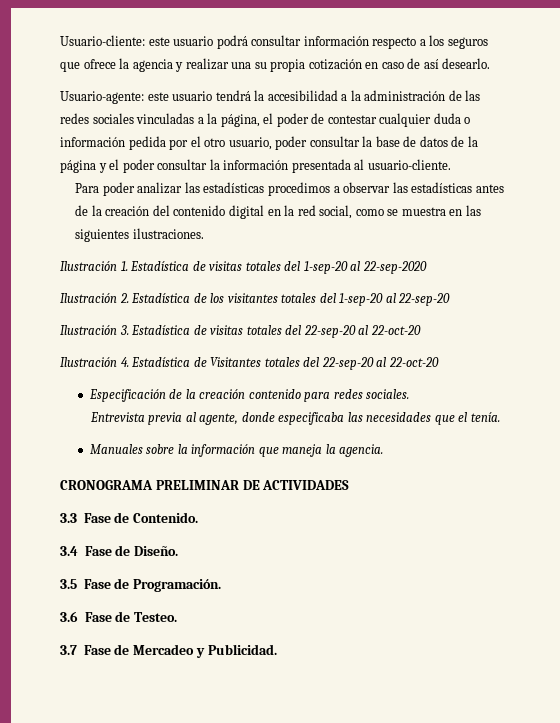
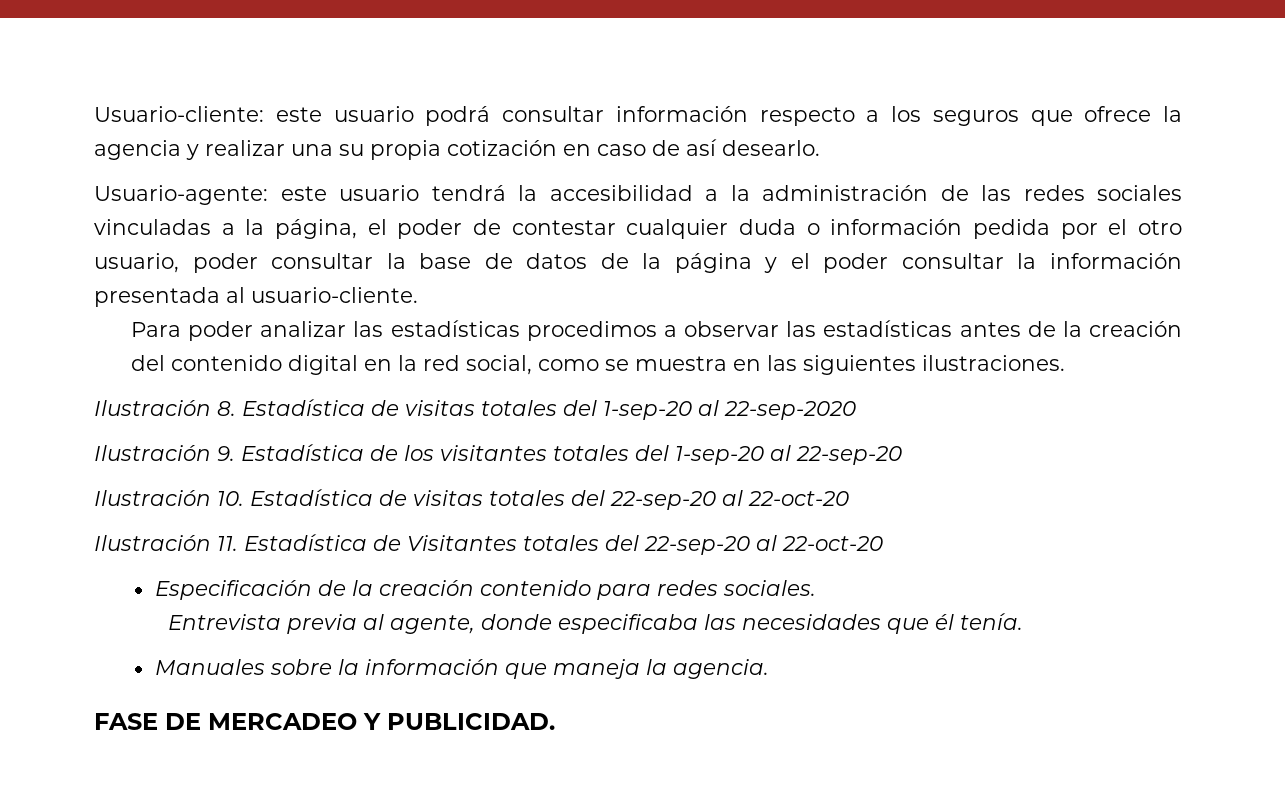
- Ilustración 1. Estadística de visitas totales del 1-sep-20 al 22-sep-2020
+ Ilustración 8. Estadística de visitas totales del 1-sep-20 al 22-sep-2020
- Ilustración 2. Estadística de los visitantes totales del 1-sep-20 al 22-sep-20
+ Ilustración 9. Estadística de los visitantes totales del 1-sep-20 al 22-sep-20
- Ilustración 3. Estadística de visitas totales del 22-sep-20 al 22-oct-20
+ Ilustración 10. Estadística de visitas totales del 22-sep-20 al 22-oct-20
- Ilustración 4. Estadística de Visitantes totales del 22-sep-20 al 22-oct-20
+ Ilustración 11. Estadística de Visitantes totales del 22-sep-20 al 22-oct-20
- Entrevista previa al agente, donde especificaba las necesidades que el tenía.
+ Entrevista previa al agente, donde especificaba las necesidades que él tenía.
- CRONOGRAMA PRELIMINAR DE ACTIVIDADES
- 3.3 Fase de Contenido.
- 3.4 Fase de Diseño.
- 3.5 Fase de Programación.
- 3.6 Fase de Testeo.
- 3.7 Fase de Mercadeo y Publicidad.
+ FASE DE MERCADEO Y PUBLICIDAD.

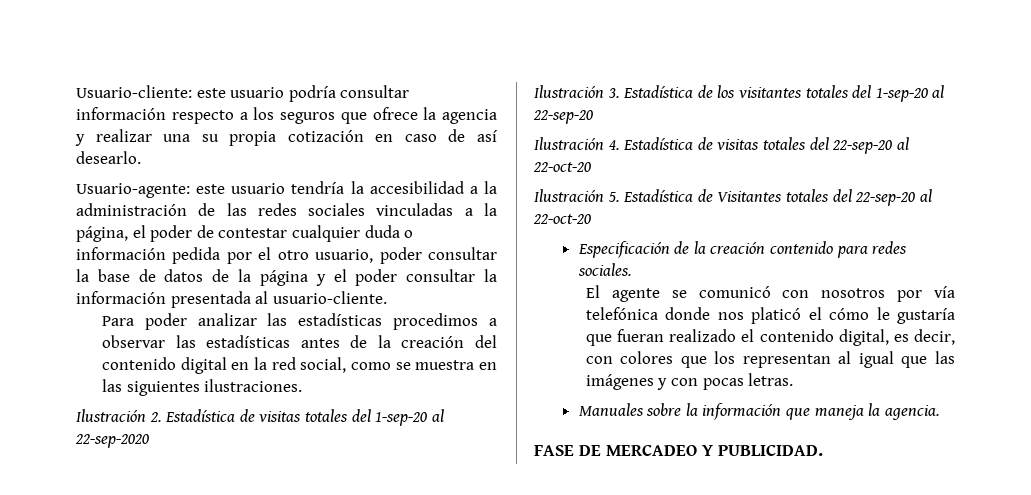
- Usuario-cliente: este usuario podrá consultar información respecto a los seguros que ofrece la agencia y realizar una su propia cotización en caso de así desearlo.
+ Usuario-cliente: este usuario podría consultar información respecto a los seguros que ofrece la agencia y realizar una su propia cotización en caso de así desearlo.
- Usuario-agente: este usuario tendrá la accesibilidad a la administración de las redes sociales vinculadas a la página, el poder de contestar cualquier duda o información pedida por el otro usuario, poder consultar la base de datos de la página y el poder consultar la información presentada al usuario-cliente.
+ Usuario-agente: este usuario tendría la accesibilidad a la administración de las redes sociales vinculadas a la página, el poder de contestar cualquier duda o información pedida por el otro usuario, poder consultar la base de datos de la página y el poder consultar la información presentada al usuario-cliente.
- Ilustración 8. Estadística de visitas totales del 1-sep-20 al 22-sep-2020
+ Ilustración 2. Estadística de visitas totales del 1-sep-20 al 22-sep-2020
- Ilustración 9. Estadística de los visitantes totales del 1-sep-20 al 22-sep-20
+ Ilustración 3. Estadística de los visitantes totales del 1-sep-20 al 22-sep-20
- Ilustración 10. Estadística de visitas totales del 22-sep-20 al 22-oct-20
+ Ilustración 4. Estadística de visitas totales del 22-sep-20 al 22-oct-20
- Ilustración 11. Estadística de Visitantes totales del 22-sep-20 al 22-oct-20
+ Ilustración 5. Estadística de Visitantes totales del 22-sep-20 al 22-oct-20
- Entrevista previa al agente, donde especificaba las necesidades que él tenía.
+ El agente se comunicó con nosotros por vía telefónica donde nos platicó el cómo le gustaría que fueran realizado el contenido digital, es decir, con colores que los representan al igual que las imágenes y con pocas letras.

